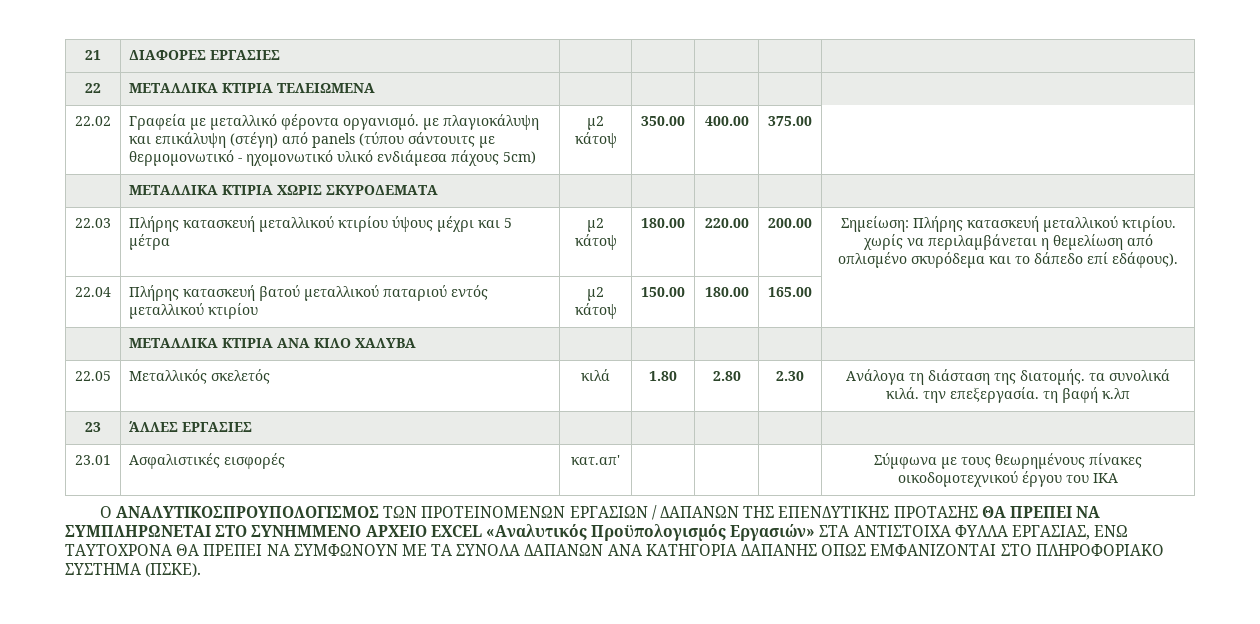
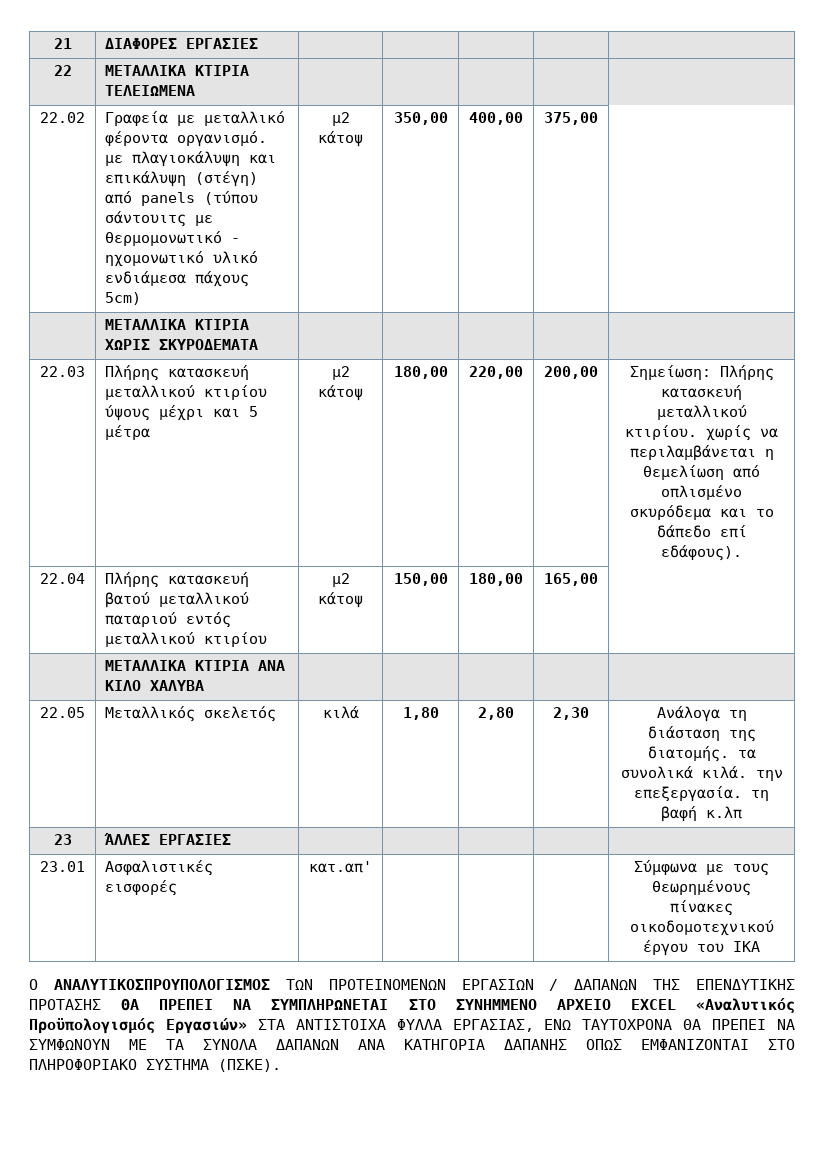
- 22.02 | Γραφεία με μεταλλικό φέροντα οργανισμό. με πλαγιοκάλυψη και επικάλυψη (στέγη) από panels (τύπου σάντουιτς με θερμομονωτικό - ηχομονωτικό υλικό ενδιάμεσα πάχους 5cm) | μ2 κάτοψ | 350.00 | 400.00 | 375.00 |
+ 22.02 | Γραφεία με μεταλλικό φέροντα οργανισμό. με πλαγιοκάλυψη και επικάλυψη (στέγη) από panels (τύπου σάντουιτς με θερμομονωτικό - ηχομονωτικό υλικό ενδιάμεσα πάχους 5cm) | μ2 κάτοψ | 350,00 | 400,00 | 375,00 |
- 22.03 | Πλήρης κατασκευή μεταλλικού κτιρίου ύψους μέχρι και 5 μέτρα | μ2 κάτοψ | 180.00 | 220.00 | 200.00 | Σημείωση: Πλήρης κατασκευή μεταλλικού κτιρίου. χωρίς να περιλαμβάνεται η θεμελίωση από οπλισμένο σκυρόδεμα και το δάπεδο επί εδάφους).
+ 22.03 | Πλήρης κατασκευή μεταλλικού κτιρίου ύψους μέχρι και 5 μέτρα | μ2 κάτοψ | 180,00 | 220,00 | 200,00 | Σημείωση: Πλήρης κατασκευή μεταλλικού κτιρίου. χωρίς να περιλαμβάνεται η θεμελίωση από οπλισμένο σκυρόδεμα και το δάπεδο επί εδάφους).
- 22.04 | Πλήρης κατασκευή βατού μεταλλικού παταριού εντός μεταλλικού κτιρίου | μ2 κάτοψ | 150.00 | 180.00 | 165.00 |
+ 22.04 | Πλήρης κατασκευή βατού μεταλλικού παταριού εντός μεταλλικού κτιρίου | μ2 κάτοψ | 150,00 | 180,00 | 165,00 |
- 22.05 | Μεταλλικός σκελετός | κιλά | 1.80 | 2.80 | 2.30 | Ανάλογα τη διάσταση της διατομής. τα συνολικά κιλά. την επεξεργασία. τη βαφή κ.λπ
+ 22.05 | Μεταλλικός σκελετός | κιλά | 1,80 | 2,80 | 2,30 | Ανάλογα τη διάσταση της διατομής. τα συνολικά κιλά. την επεξεργασία. τη βαφή κ.λπ

